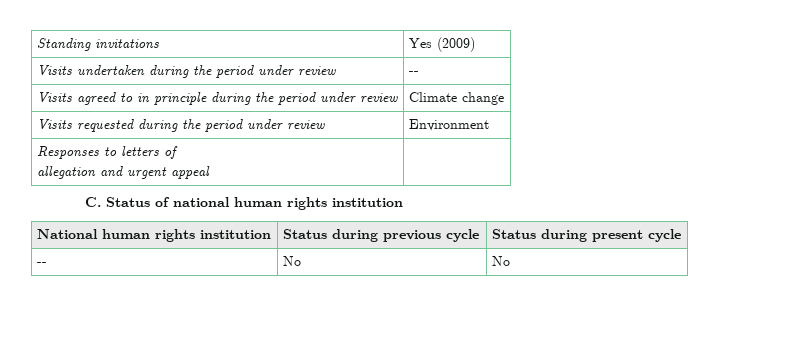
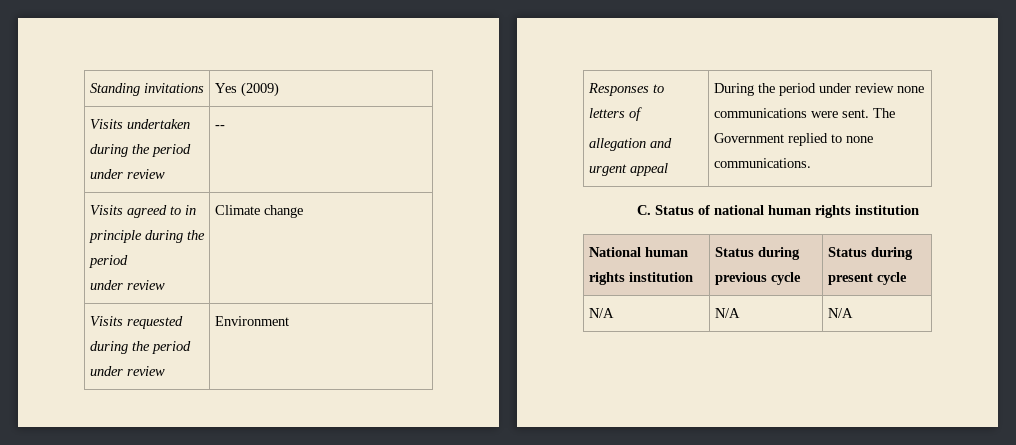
- Visits agreed to in principle during the period under review | Climate change
+ Visits agreed to in principle during the period
+ under review | Climate change
  Responses to letters of
- allegation and urgent appeal |
+ allegation and urgent appeal | During the period under review none communications were sent. The Government replied to none communications.
- -- | No | No
+ N/A | N/A | N/A

